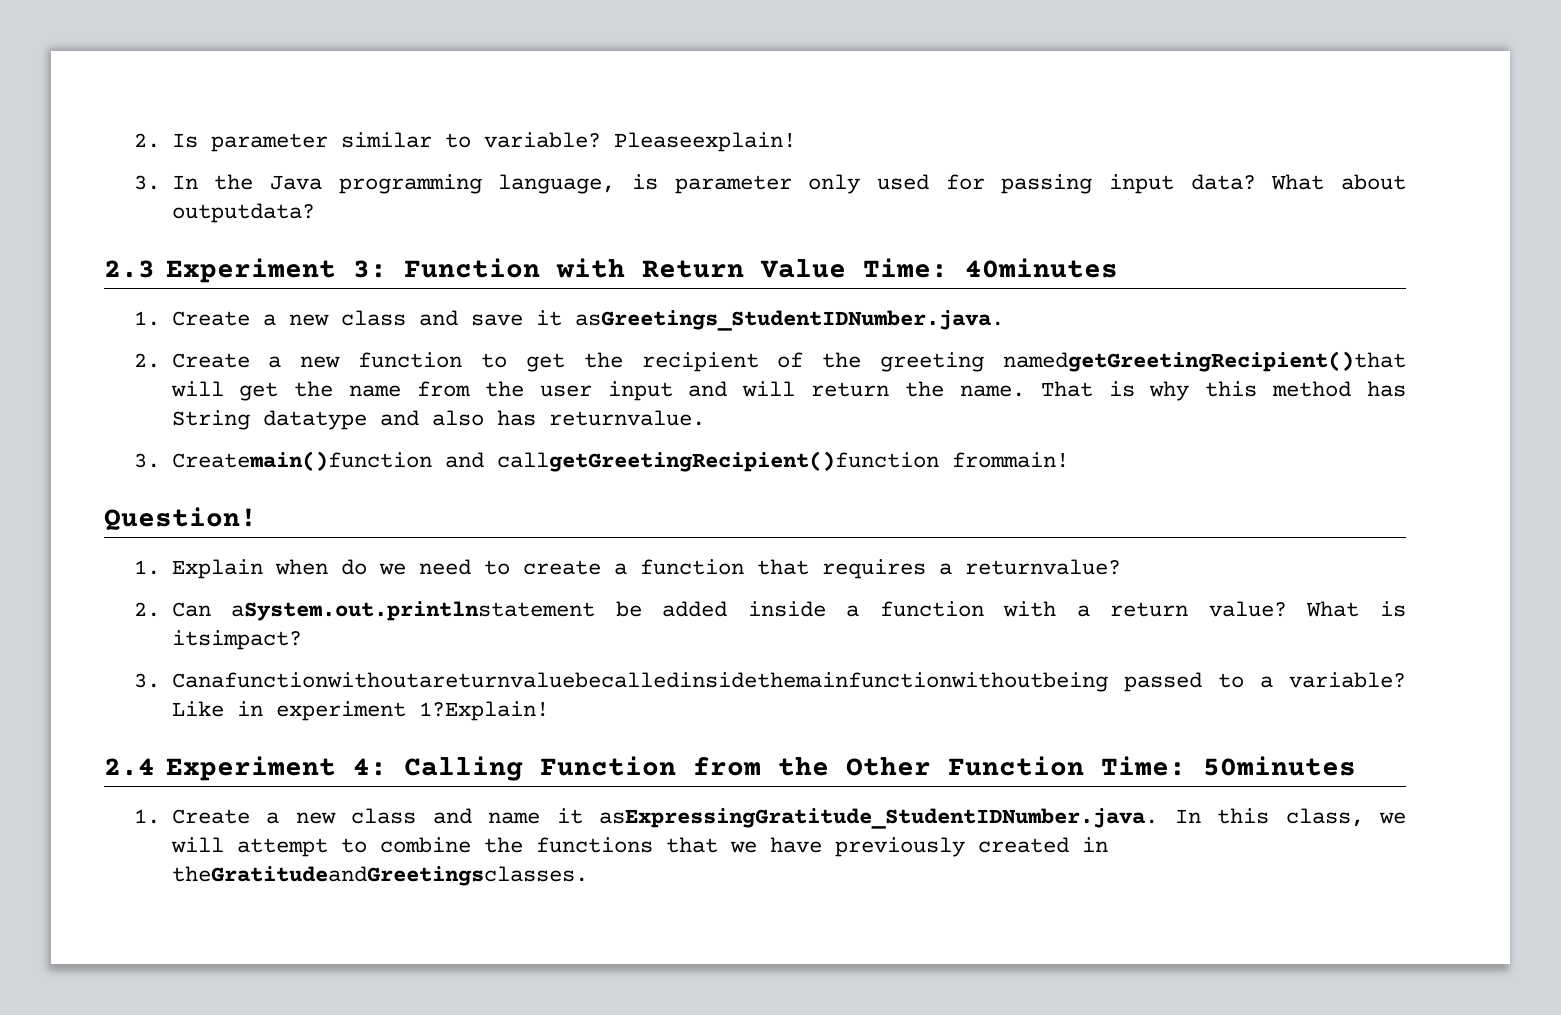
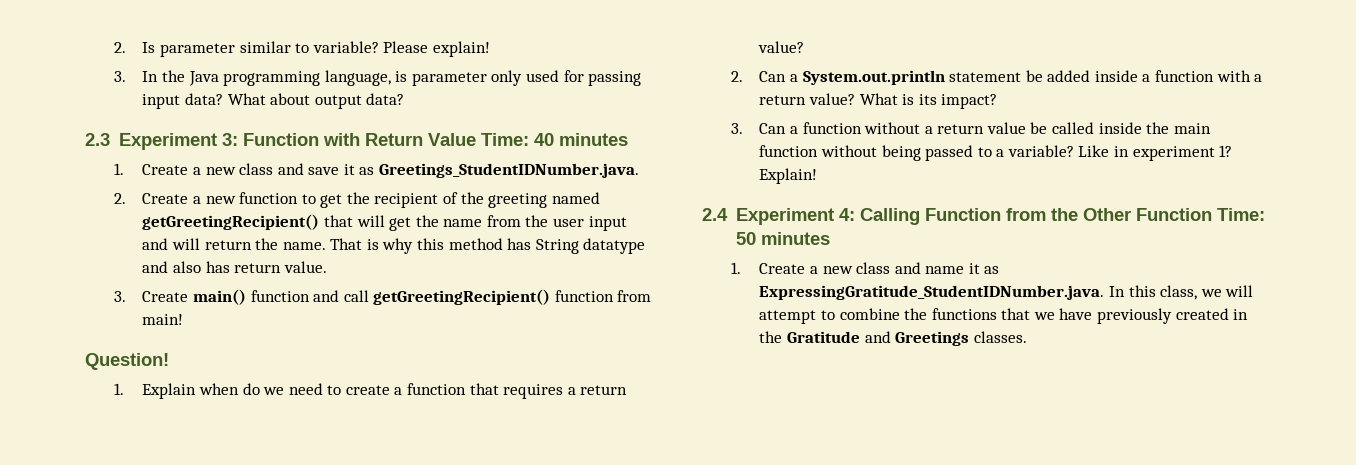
- Pleaseexplain!
+ Please explain!
- What about outputdata?
+ What about output data?
- 2.3 Experiment 3: Function with Return Value Time: 40minutes
+ 2.3 Experiment 3: Function with Return Value Time: 40 minutes
- 1. Create a new class and save it asGreetings_StudentIDNumber.java.
+ 1. Create a new class and save it as Greetings_StudentIDNumber.java.
- 2. Create a new function to get the recipient of the greeting namedgetGreetingRecipient()that will get the name from the user input and will return the name.
+ 2. Create a new function to get the recipient of the greeting named getGreetingRecipient() that will get the name from the user input and will return the name.
- That is why this method has String datatype and also has returnvalue.
- 3. Createmain()function and callgetGreetingRecipient()function frommain!
+ That is why this method has String datatype and also has return value.
+ 3. Create main() function and call getGreetingRecipient() function from main!
- 1. Explain when do we need to create a function that requires a returnvalue?
+ 1. Explain when do we need to create a function that requires a return value?
- 2. Can aSystem.out.printlnstatement be added inside a function with a return value?
+ 2. Can a System.out.println statement be added inside a function with a return value?
- What is itsimpact?
- 3. Canafunctionwithoutareturnvaluebecalledinsidethemainfunctionwithoutbeing passed to a variable?
+ What is its impact?
+ 3. Can a function without a return value be called inside the main function without being passed to a variable?
- Like in experiment 1?Explain!
+ Like in experiment 1? Explain!
- 2.4 Experiment 4: Calling Function from the Other Function Time: 50minutes
+ 2.4 Experiment 4: Calling Function from the Other Function Time: 50 minutes
- 1. Create a new class and name it asExpressingGratitude_StudentIDNumber.java. In this class, we will attempt to combine the functions that we have previously created in theGratitudeandGreetingsclasses.
+ 1. Create a new class and name it as ExpressingGratitude_StudentIDNumber.java. In this class, we will attempt to combine the functions that we have previously created in the Gratitude and Greetings classes.

